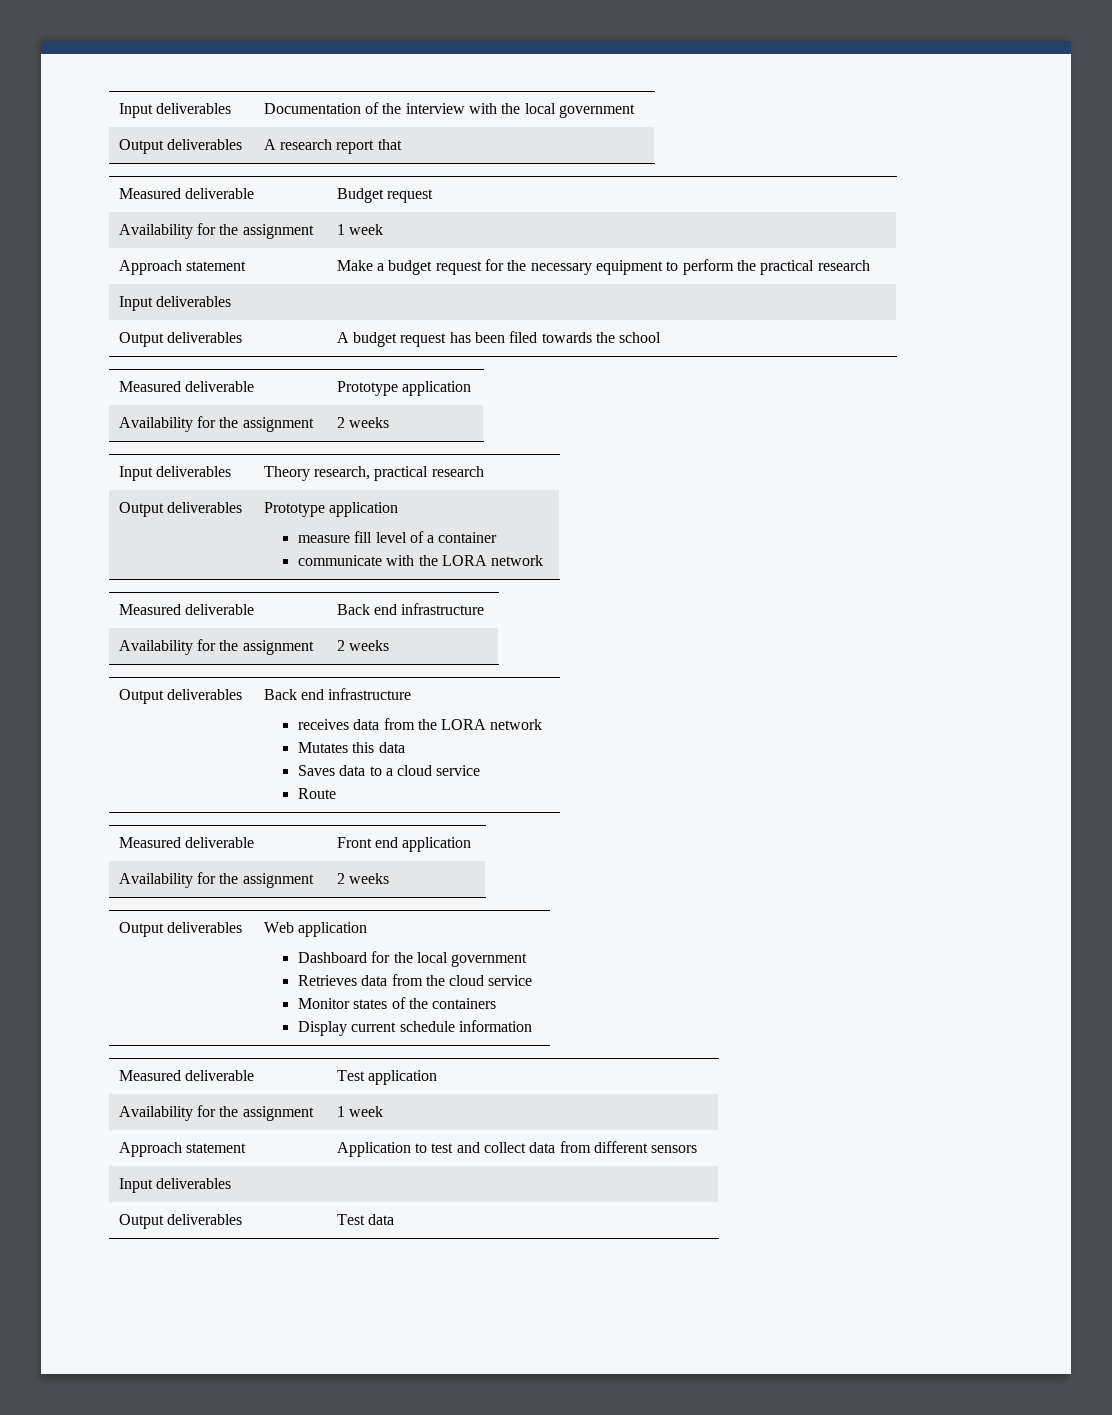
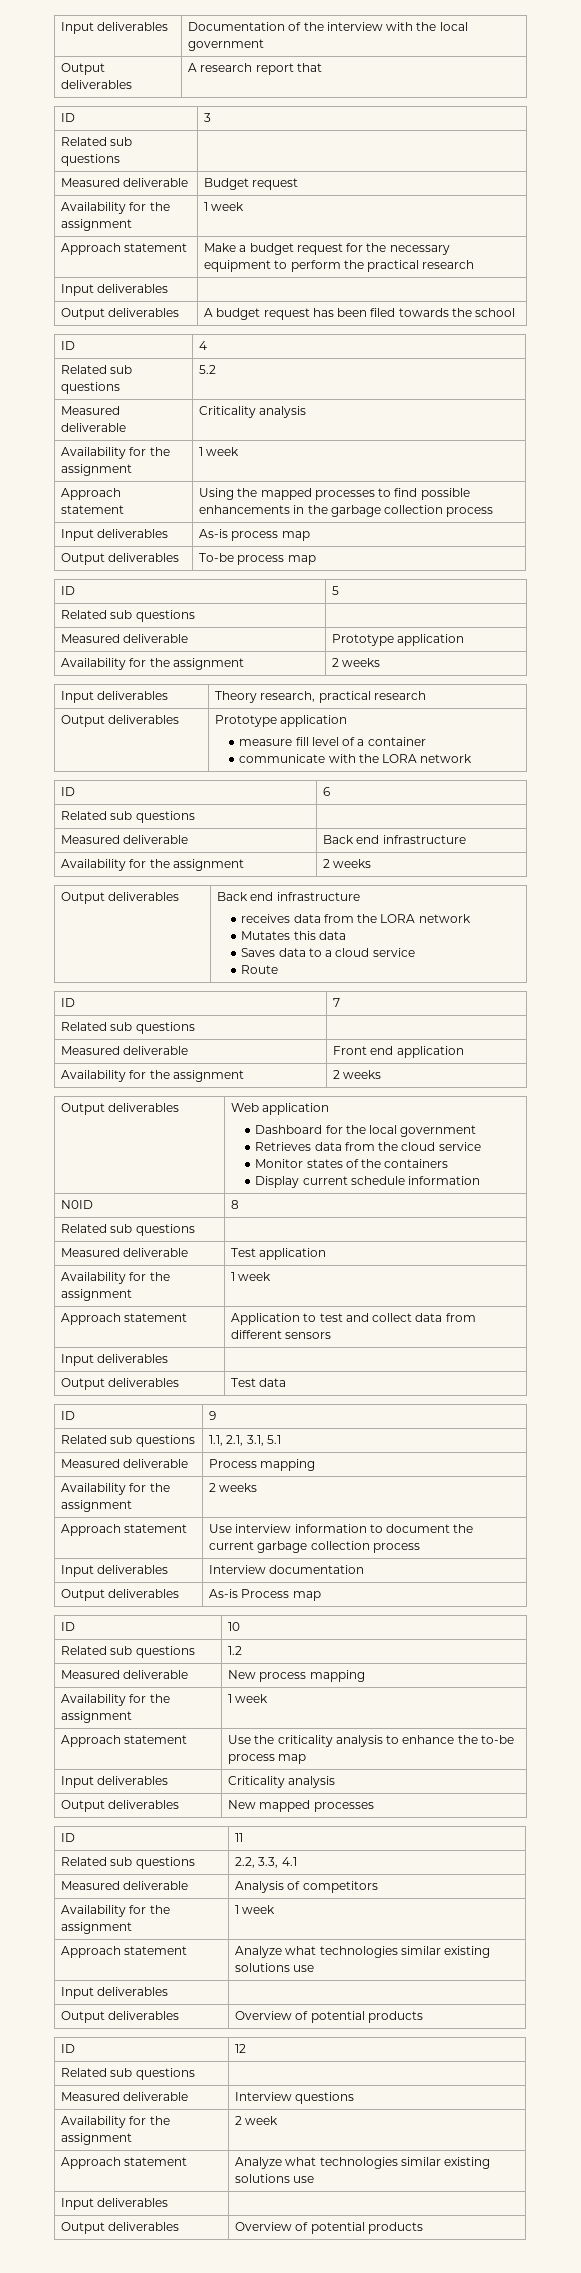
+ ID | 3
+ Related sub questions |
+ ID | 4
+ Related sub questions | 5.2
+ Measured deliverable | Criticality analysis
+ Availability for the assignment | 1 week
+ Approach statement | Using the mapped processes to find possible enhancements in the garbage collection process
+ Input deliverables | As-is process map
+ Output deliverables | To-be process map
+ ID | 5
+ Related sub questions |
+ ID | 6
+ Related sub questions |
+ ID | 7
+ Related sub questions |
+ N0ID | 8
+ Related sub questions |
+ ID | 9
+ Related sub questions | 1.1, 2.1, 3.1, 5.1
+ Measured deliverable | Process mapping
+ Availability for the assignment | 2 weeks
+ Approach statement | Use interview information to document the current garbage collection process
+ Input deliverables | Interview documentation
+ Output deliverables | As-is Process map
+ ID | 10
+ Related sub questions | 1.2
+ Measured deliverable | New process mapping
+ Availability for the assignment | 1 week
+ Approach statement | Use the criticality analysis to enhance the to-be process map
+ Input deliverables | Criticality analysis
+ Output deliverables | New mapped processes
+ ID | 11
+ Related sub questions | 2.2, 3.3, 4.1
+ Measured deliverable | Analysis of competitors
+ Availability for the assignment | 1 week
+ Approach statement | Analyze what technologies similar existing solutions use
+ Input deliverables |
+ Output deliverables | Overview of potential products
+ ID | 12
+ Related sub questions |
+ Measured deliverable | Interview questions
+ Availability for the assignment | 2 week
+ Approach statement | Analyze what technologies similar existing solutions use
+ Input deliverables |
+ Output deliverables | Overview of potential products

